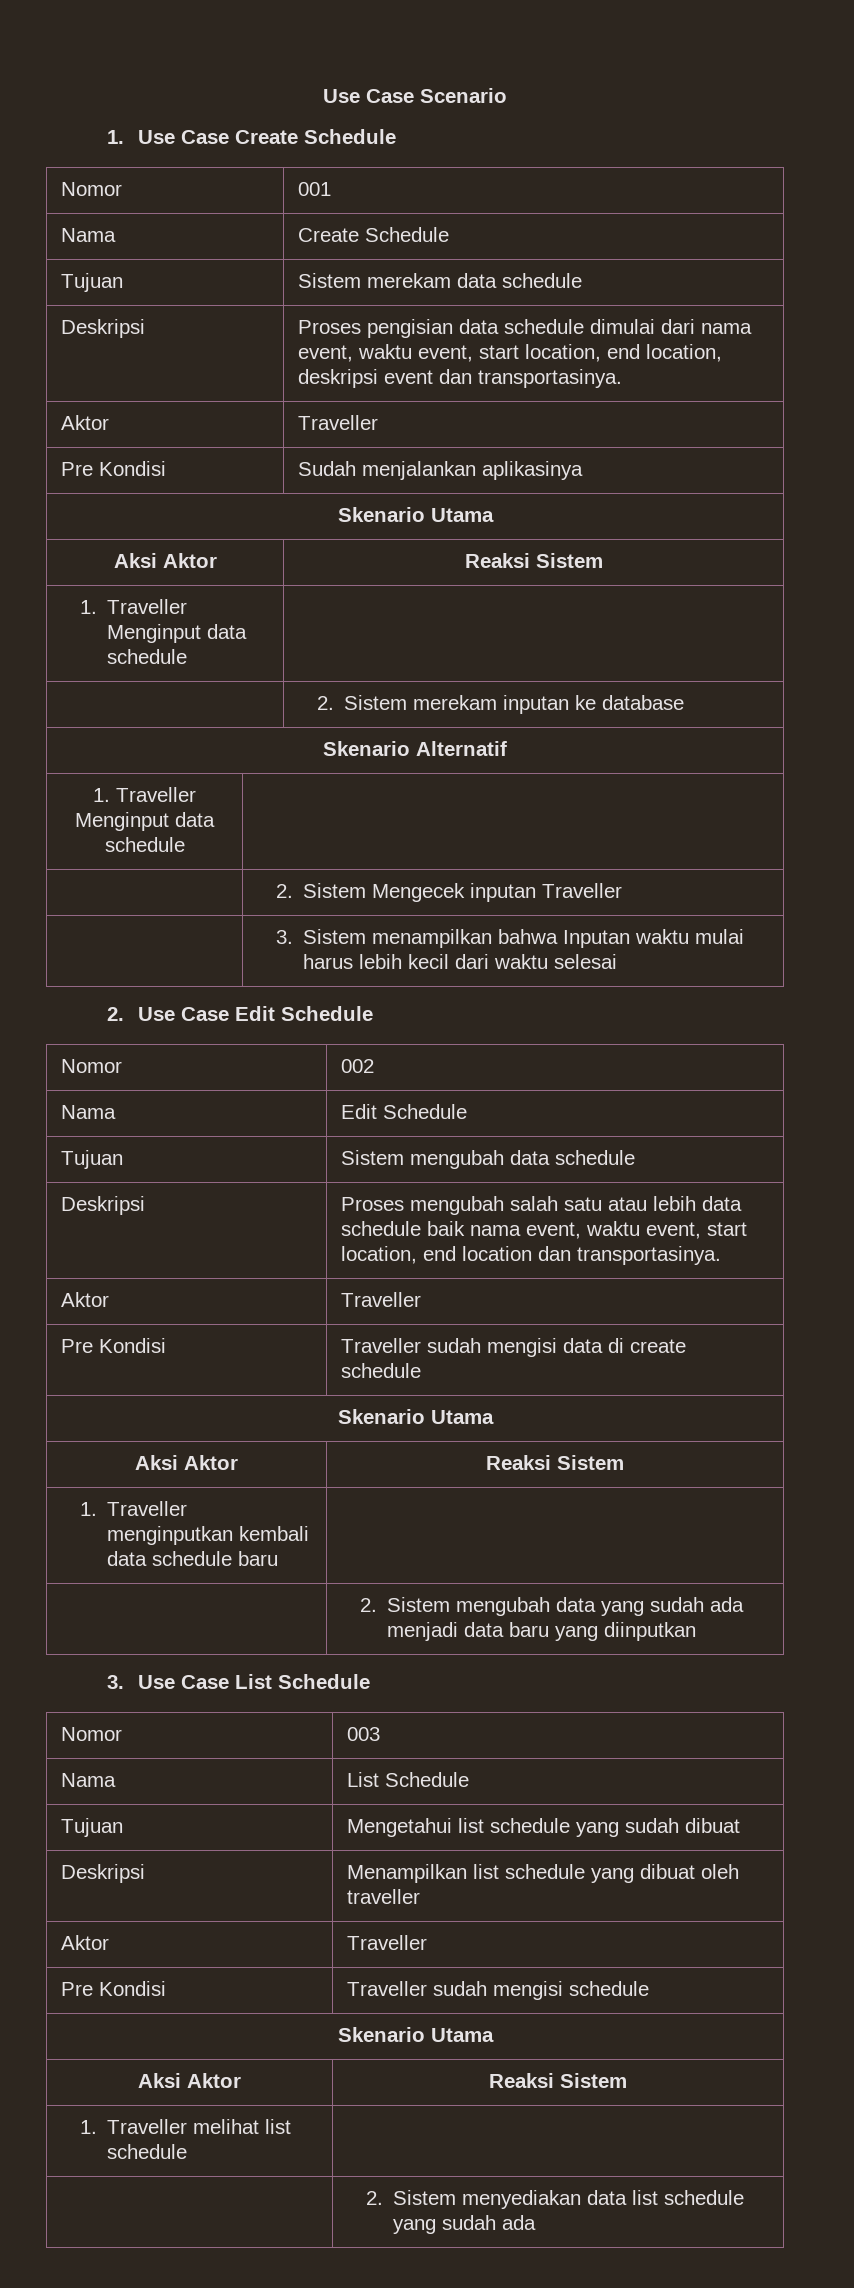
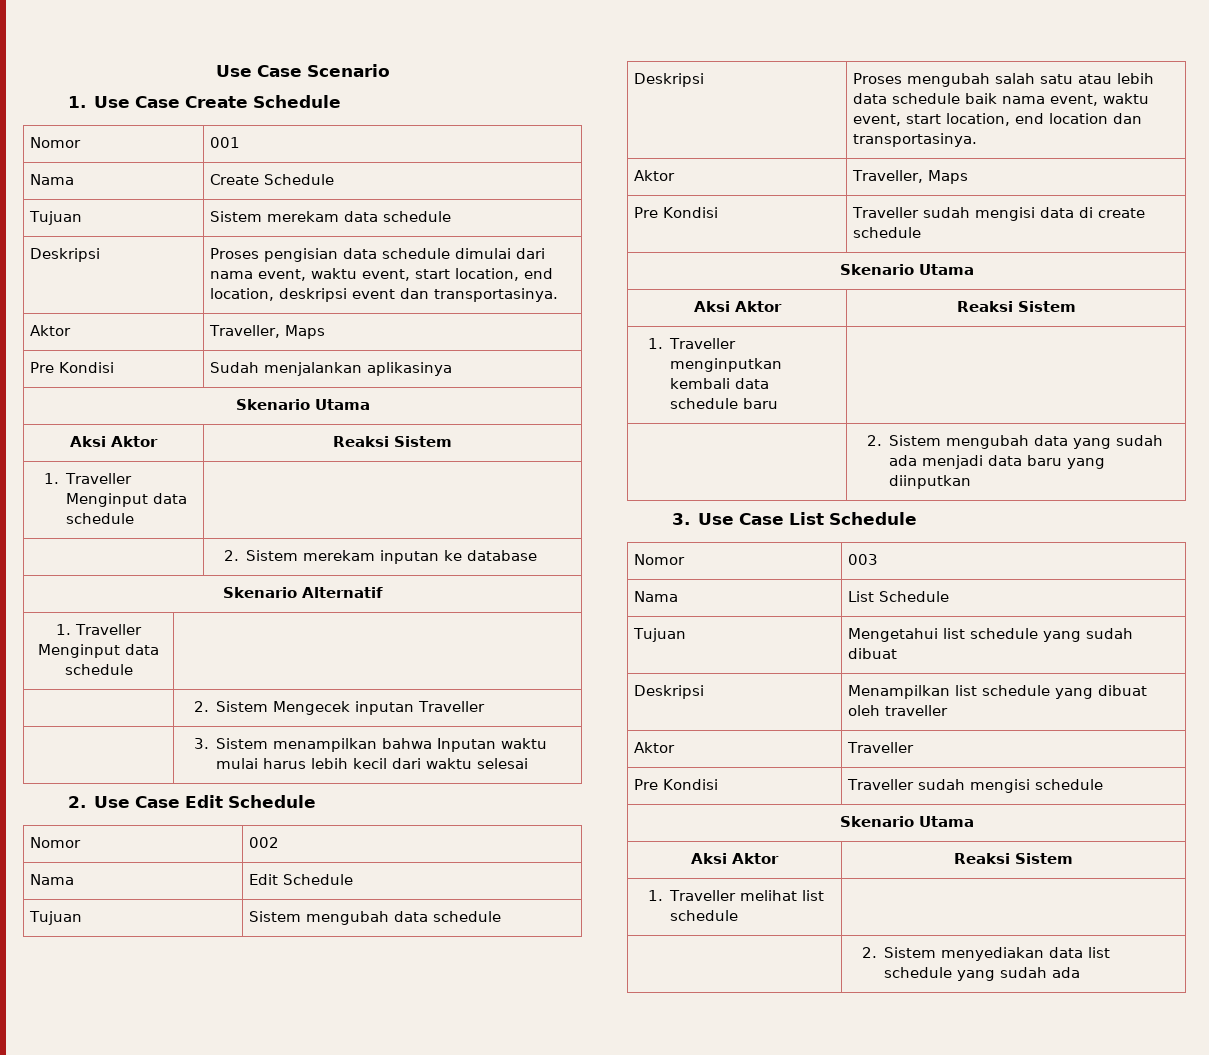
  Deskripsi | Proses pengisian data schedule dimulai dari nama event, waktu event, start location, end location, deskripsi event dan transportasinya.
- Aktor | Traveller
+ Aktor | Traveller, Maps
  Deskripsi | Proses mengubah salah satu atau lebih data schedule baik nama event, waktu event, start location, end location dan transportasinya.
- Aktor | Traveller
+ Aktor | Traveller, Maps

